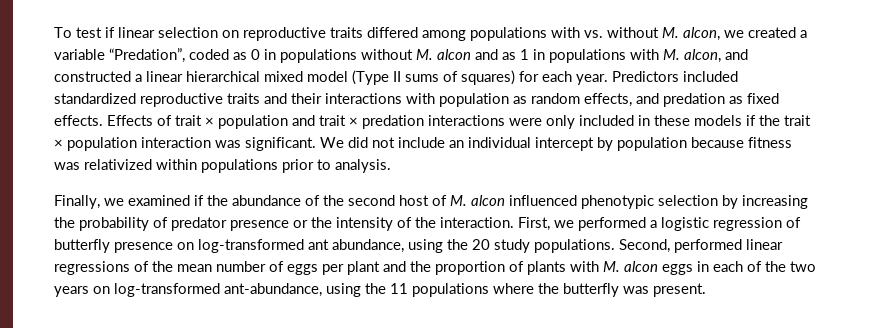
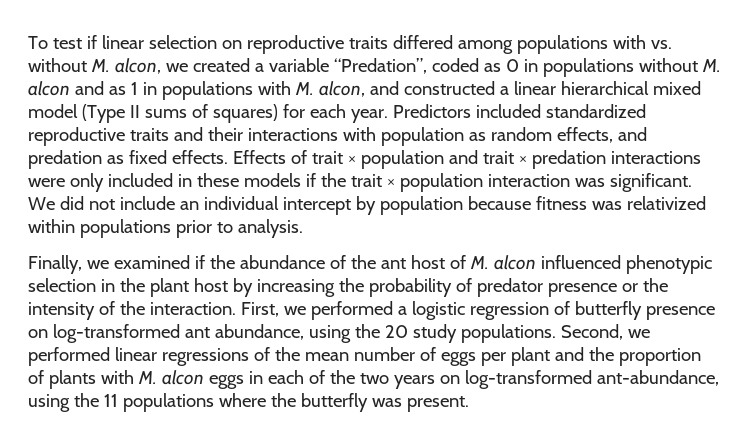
- Finally, we examined if the abundance of the second host of M. alcon influenced phenotypic selection by increasing the probability of predator presence or the intensity of the interaction.
+ Finally, we examined if the abundance of the ant host of M. alcon influenced phenotypic selection in the plant host by increasing the probability of predator presence or the intensity of the interaction.
- Second, performed linear regressions of the mean number of eggs per plant and the proportion of plants with M. alcon eggs in each of the two years on log-transformed ant-abundance, using the 11 populations where the butterfly was present.
+ Second, we performed linear regressions of the mean number of eggs per plant and the proportion of plants with M. alcon eggs in each of the two years on log-transformed ant-abundance, using the 11 populations where the butterfly was present.

